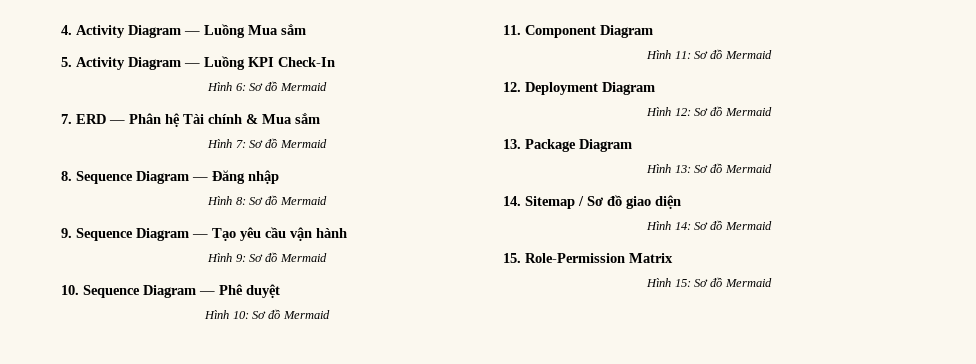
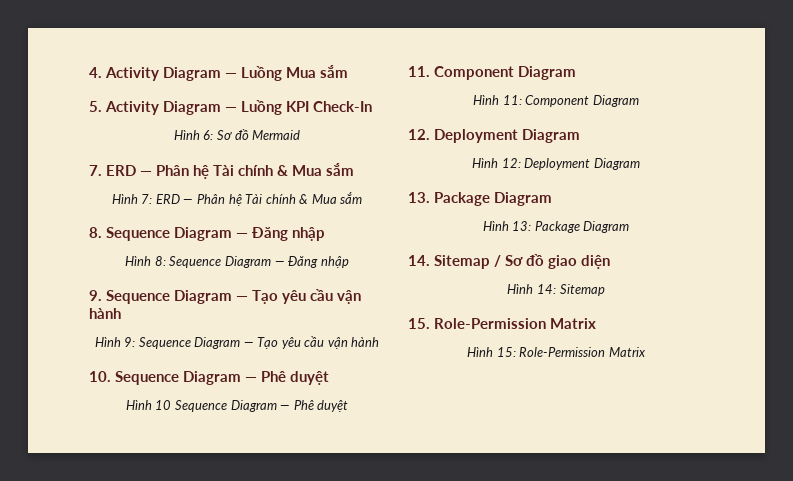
- Hình 7: Sơ đồ Mermaid
+ Hình 7: ERD — Phân hệ Tài chính & Mua sắm
- Hình 8: Sơ đồ Mermaid
+ Hình 8: Sequence Diagram — Đăng nhập
- Hình 9: Sơ đồ Mermaid
+ Hình 9: Sequence Diagram — Tạo yêu cầu vận hành
- Hình 10: Sơ đồ Mermaid
+ Hình 10 Sequence Diagram — Phê duyệt
- Hình 11: Sơ đồ Mermaid
+ Hình 11: Component Diagram
- Hình 12: Sơ đồ Mermaid
+ Hình 12: Deployment Diagram
- Hình 13: Sơ đồ Mermaid
+ Hình 13: Package Diagram
- Hình 14: Sơ đồ Mermaid
+ Hình 14: Sitemap
- Hình 15: Sơ đồ Mermaid
+ Hình 15: Role-Permission Matrix

